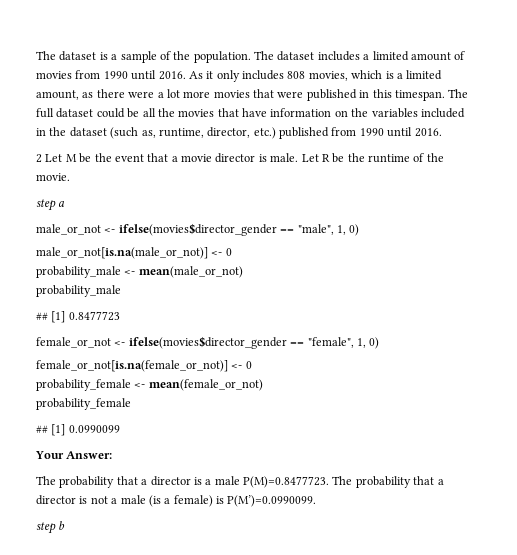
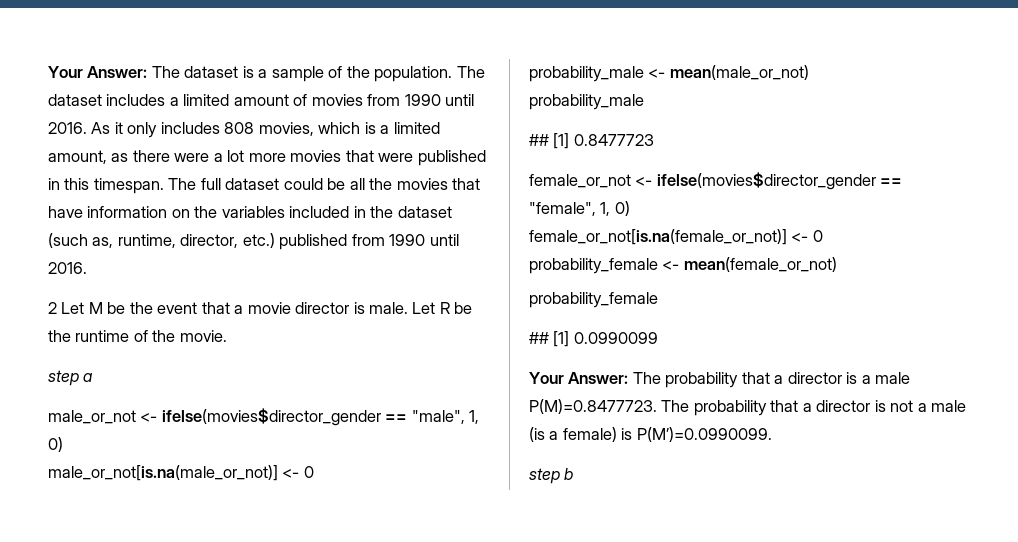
- The dataset is a sample of the population.
+ Your Answer: The dataset is a sample of the population.
- Your Answer:
- The probability that a director is a male P(M)=0.8477723. The probability that a director is not a male (is a female) is P(M’)=0.0990099.
+ Your Answer: The probability that a director is a male P(M)=0.8477723. The probability that a director is not a male (is a female) is P(M’)=0.0990099.

